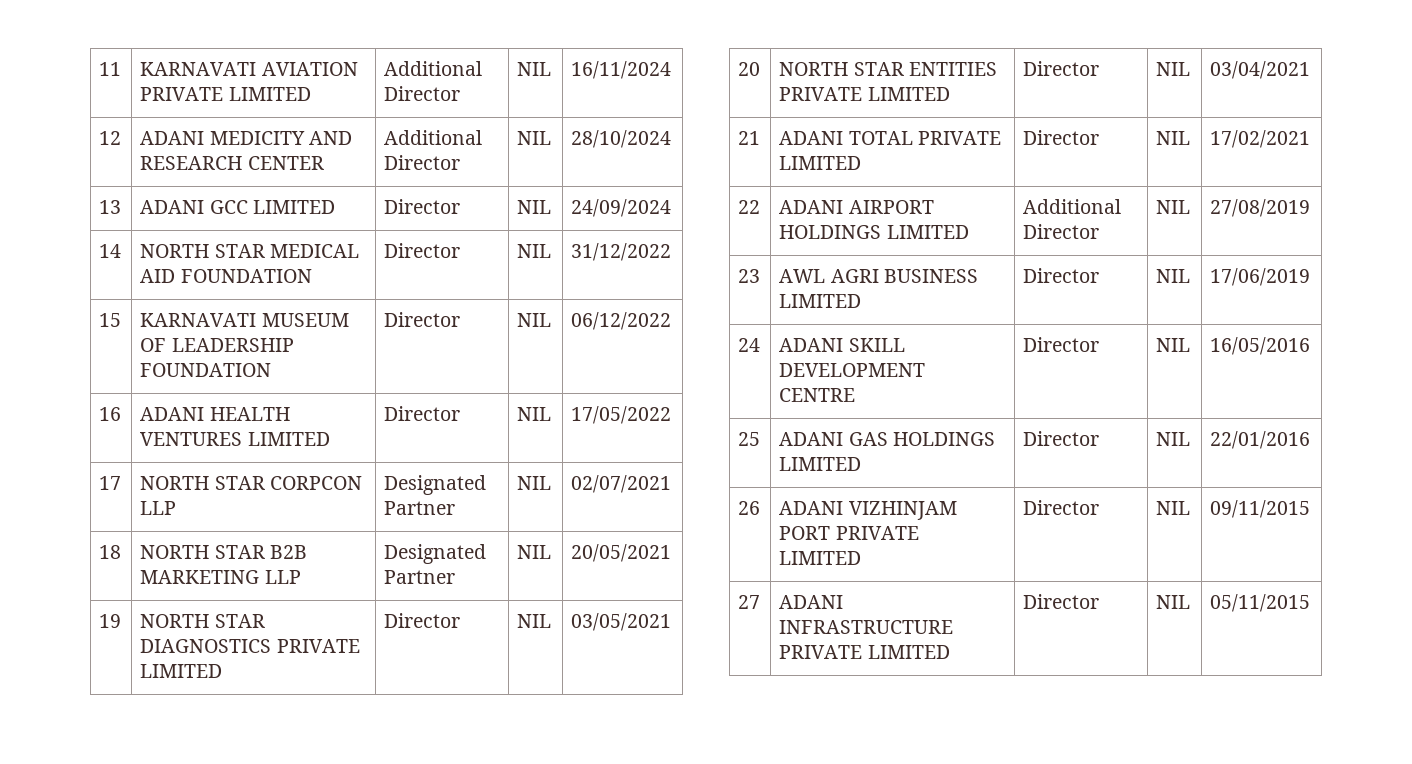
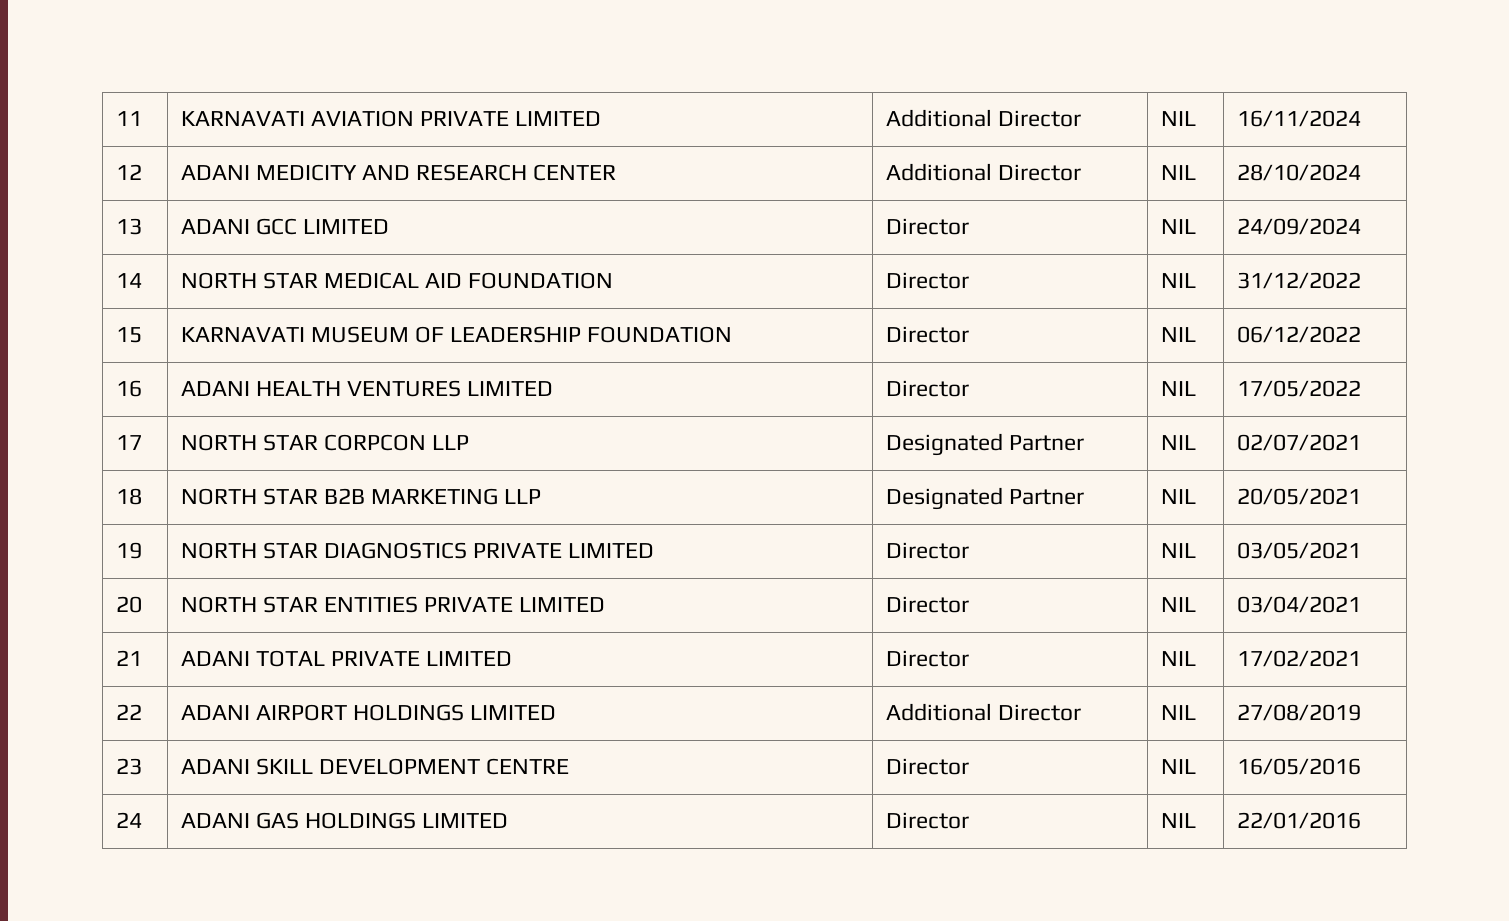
- 23 | AWL AGRI BUSINESS LIMITED | Director | NIL | 17/06/2019
- 24 | ADANI SKILL DEVELOPMENT CENTRE | Director | NIL | 16/05/2016
+ 23 | ADANI SKILL DEVELOPMENT CENTRE | Director | NIL | 16/05/2016
- 25 | ADANI GAS HOLDINGS LIMITED | Director | NIL | 22/01/2016
+ 24 | ADANI GAS HOLDINGS LIMITED | Director | NIL | 22/01/2016
- 26 | ADANI VIZHINJAM PORT PRIVATE LIMITED | Director | NIL | 09/11/2015
- 27 | ADANI INFRASTRUCTURE PRIVATE LIMITED | Director | NIL | 05/11/2015

